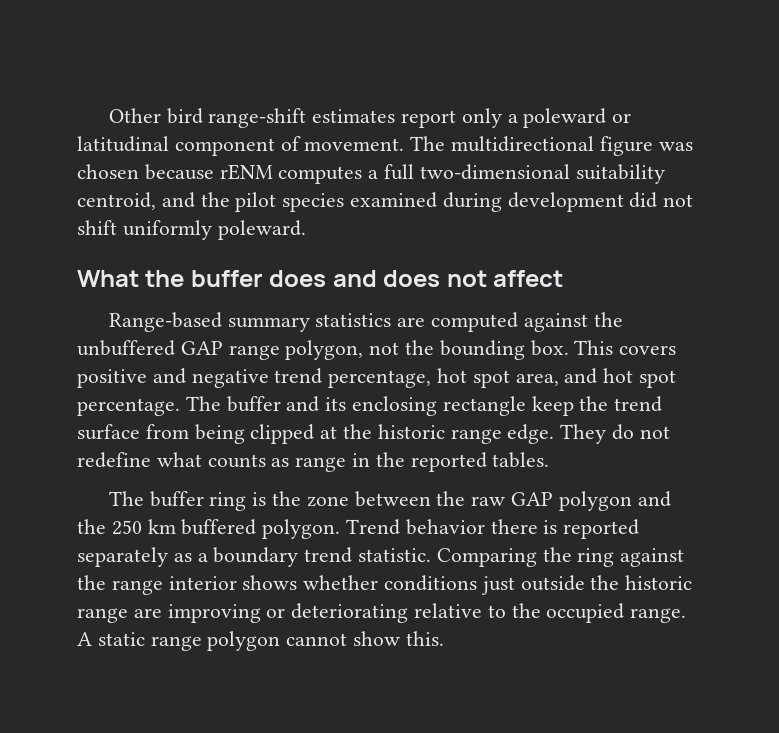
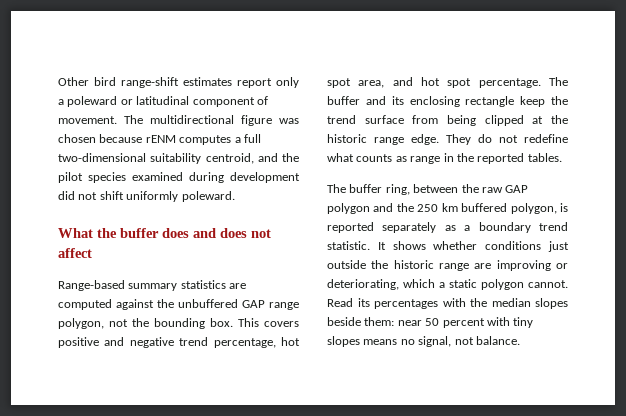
- The buffer ring is the zone between the raw GAP polygon and the 250 km buffered polygon. Trend behavior there is reported separately as a boundary trend statistic.
+ The buffer ring, between the raw GAP polygon and the 250 km buffered polygon, is reported separately as a boundary trend statistic.
- Comparing the ring against the range interior shows whether conditions just outside the historic range are improving or deteriorating relative to the occupied range. A static range polygon cannot show this.
+ It shows whether conditions just outside the historic range are improving or deteriorating, which a static polygon cannot. Read its percentages with the median slopes beside them: near 50 percent with tiny slopes means no signal, not balance.

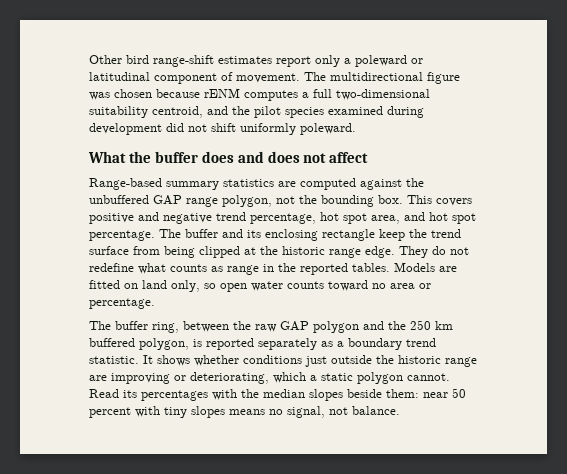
+ Models are fitted on land only, so open water counts toward no area or percentage.

